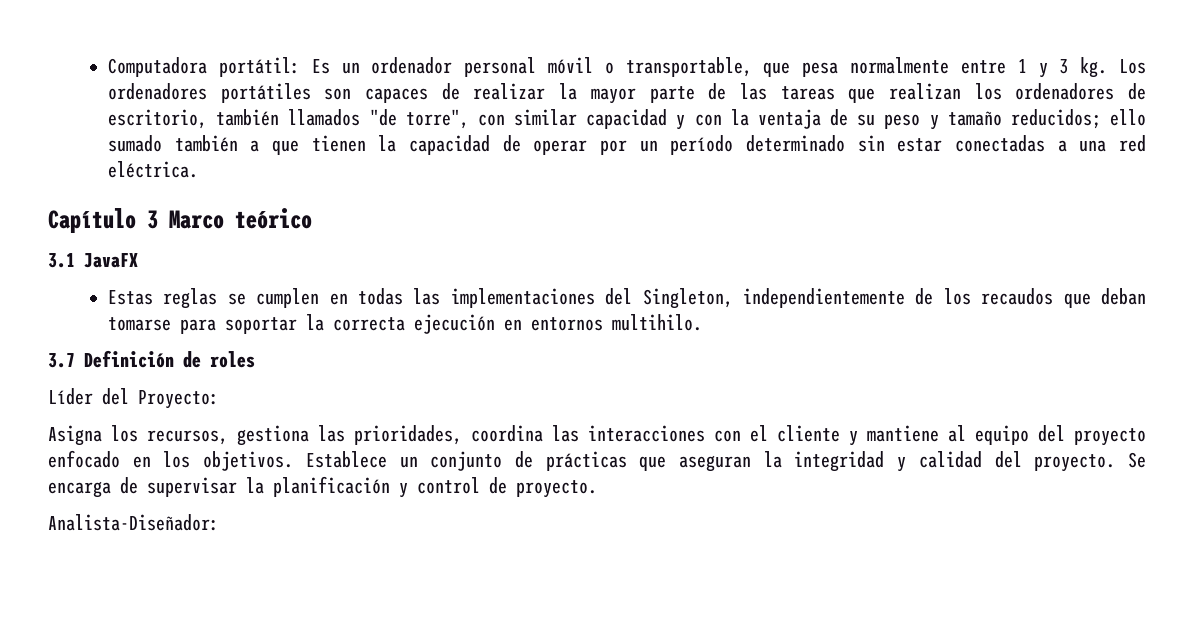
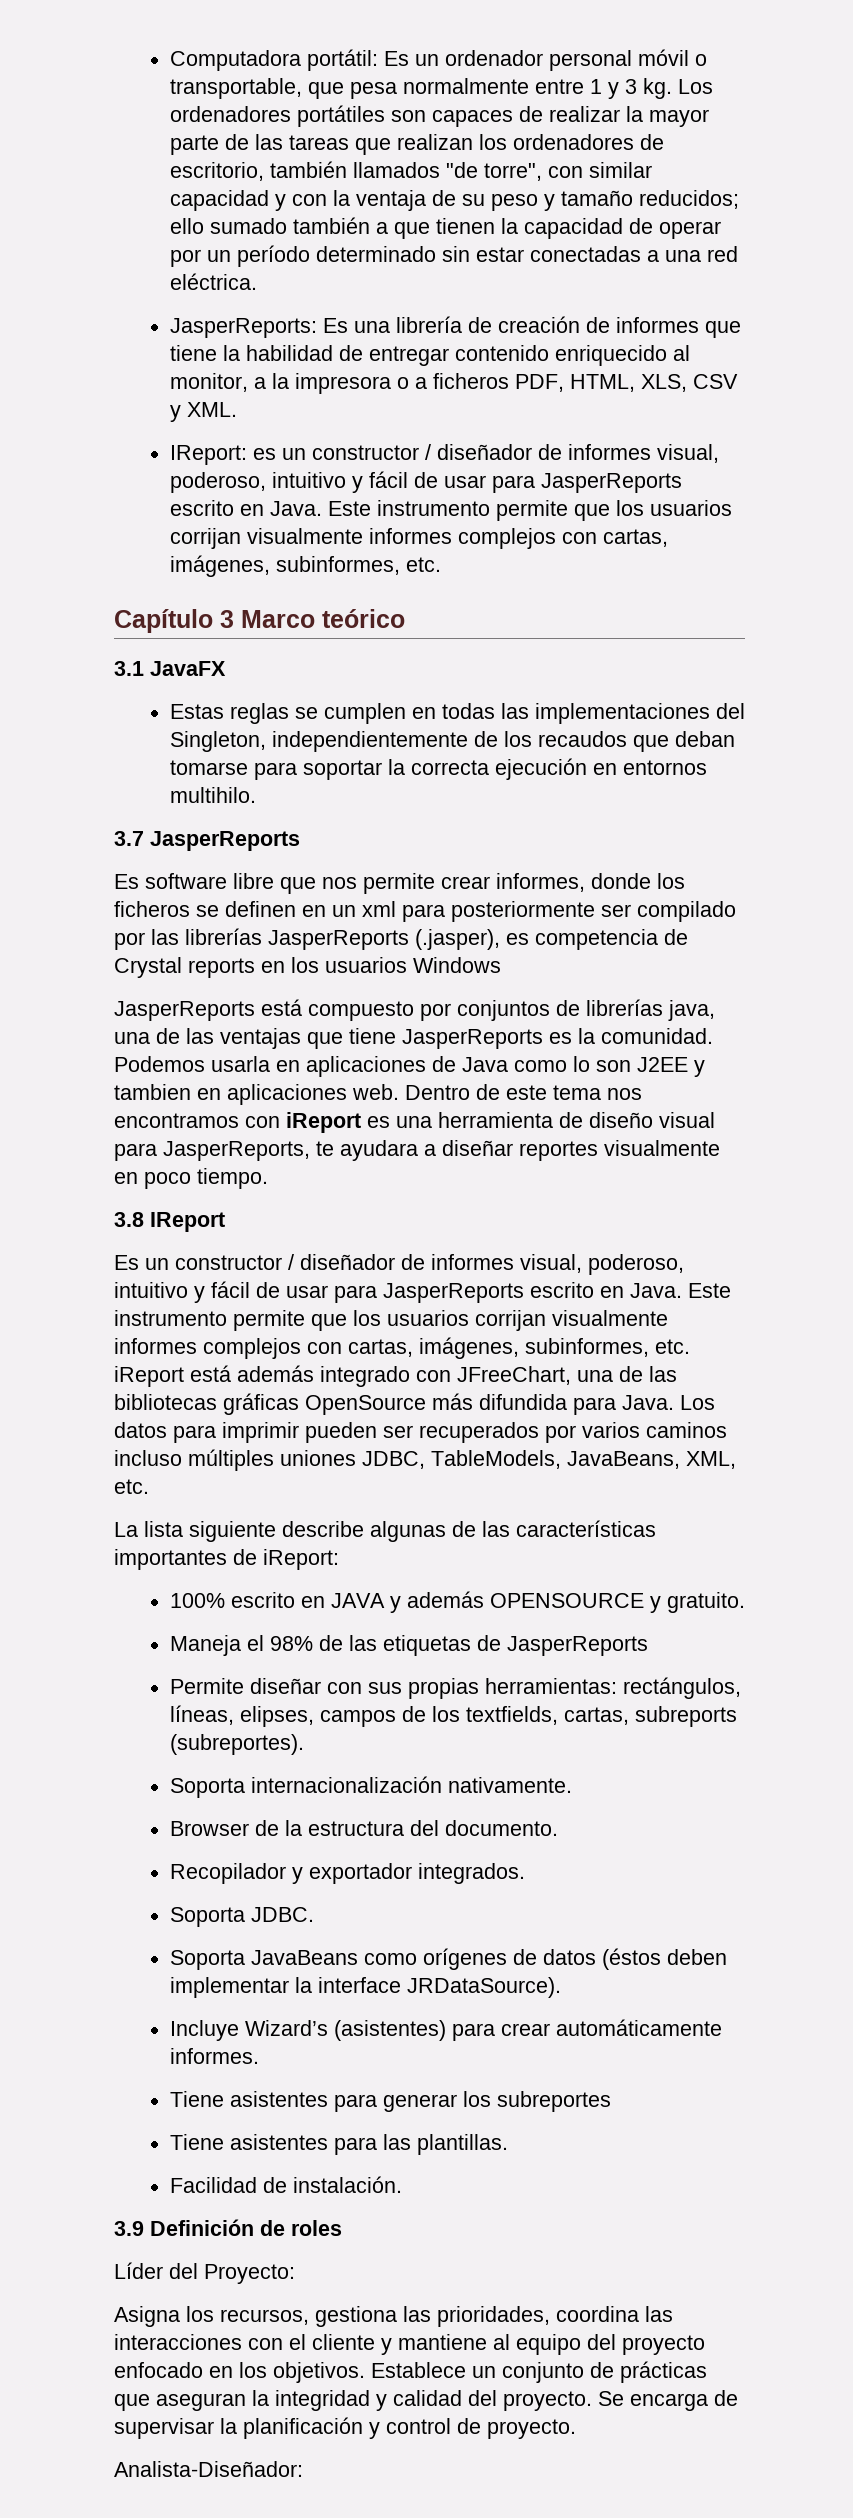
+ JasperReports: Es una librería de creación de informes que tiene la habilidad de entregar contenido enriquecido al monitor, a la impresora o a ficheros PDF, HTML, XLS, CSV y XML.
+ IReport: es un constructor / diseñador de informes visual, poderoso, intuitivo y fácil de usar para JasperReports escrito en Java. Este instrumento permite que los usuarios corrijan visualmente informes complejos con cartas, imágenes, subinformes, etc.
- 3.7 Definición de roles
+ 3.7 JasperReports
+ Es software libre que nos permite crear informes, donde los ficheros se definen en un xml para posteriormente ser compilado por las librerías JasperReports (.jasper), es competencia de Crystal reports en los usuarios Windows
+ JasperReports está compuesto por conjuntos de librerías java, una de las ventajas que tiene JasperReports es la comunidad. Podemos usarla en aplicaciones de Java como lo son J2EE y tambien en aplicaciones web. Dentro de este tema nos encontramos con iReport es una herramienta de diseño visual para JasperReports, te ayudara a diseñar reportes visualmente en poco tiempo.
+ 3.8 IReport
+ Es un constructor / diseñador de informes visual, poderoso, intuitivo y fácil de usar para JasperReports escrito en Java. Este instrumento permite que los usuarios corrijan visualmente informes complejos con cartas, imágenes, subinformes, etc. iReport está además integrado con JFreeChart, una de las bibliotecas gráficas OpenSource más difundida para Java. Los datos para imprimir pueden ser recuperados por varios caminos incluso múltiples uniones JDBC, TableModels, JavaBeans, XML, etc.
+ La lista siguiente describe algunas de las características importantes de iReport:
+ 100% escrito en JAVA y además OPENSOURCE y gratuito.
+ Maneja el 98% de las etiquetas de JasperReports
+ Permite diseñar con sus propias herramientas: rectángulos, líneas, elipses, campos de los textfields, cartas, subreports (subreportes).
+ Soporta internacionalización nativamente.
+ Browser de la estructura del documento.
+ Recopilador y exportador integrados.
+ Soporta JDBC.
+ Soporta JavaBeans como orígenes de datos (éstos deben implementar la interface JRDataSource).
+ Incluye Wizard’s (asistentes) para crear automáticamente informes.
+ Tiene asistentes para generar los subreportes
+ Tiene asistentes para las plantillas.
+ Facilidad de instalación.
+ 3.9 Definición de roles

